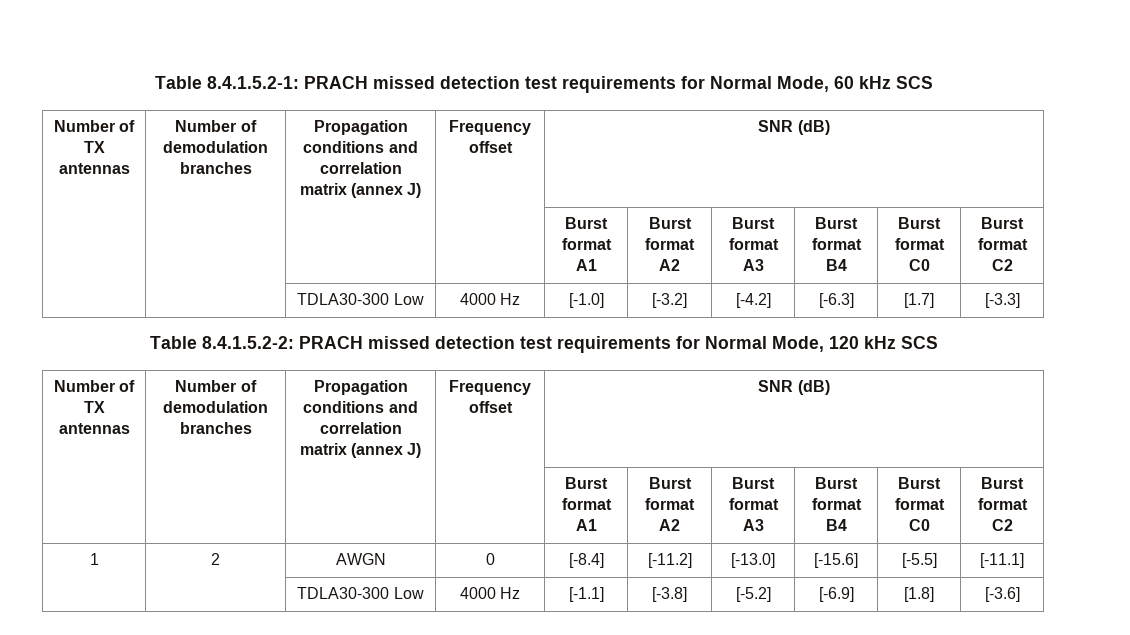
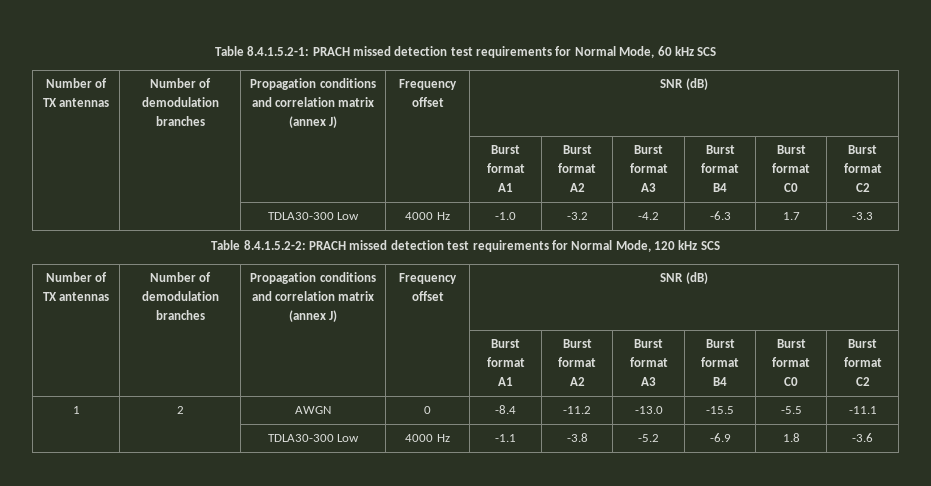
- | | TDLA30-300 Low | 4000 Hz | [-1.0] | [-3.2] | [-4.2] | [-6.3] | [1.7] | [-3.3]
+ | | TDLA30-300 Low | 4000 Hz | -1.0 | -3.2 | -4.2 | -6.3 | 1.7 | -3.3
- 1 | 2 | AWGN | 0 | [-8.4] | [-11.2] | [-13.0] | [-15.6] | [-5.5] | [-11.1]
- | | TDLA30-300 Low | 4000 Hz | [-1.1] | [-3.8] | [-5.2] | [-6.9] | [1.8] | [-3.6]
+ 1 | 2 | AWGN | 0 | -8.4 | -11.2 | -13.0 | -15.5 | -5.5 | -11.1
+ | | TDLA30-300 Low | 4000 Hz | -1.1 | -3.8 | -5.2 | -6.9 | 1.8 | -3.6

